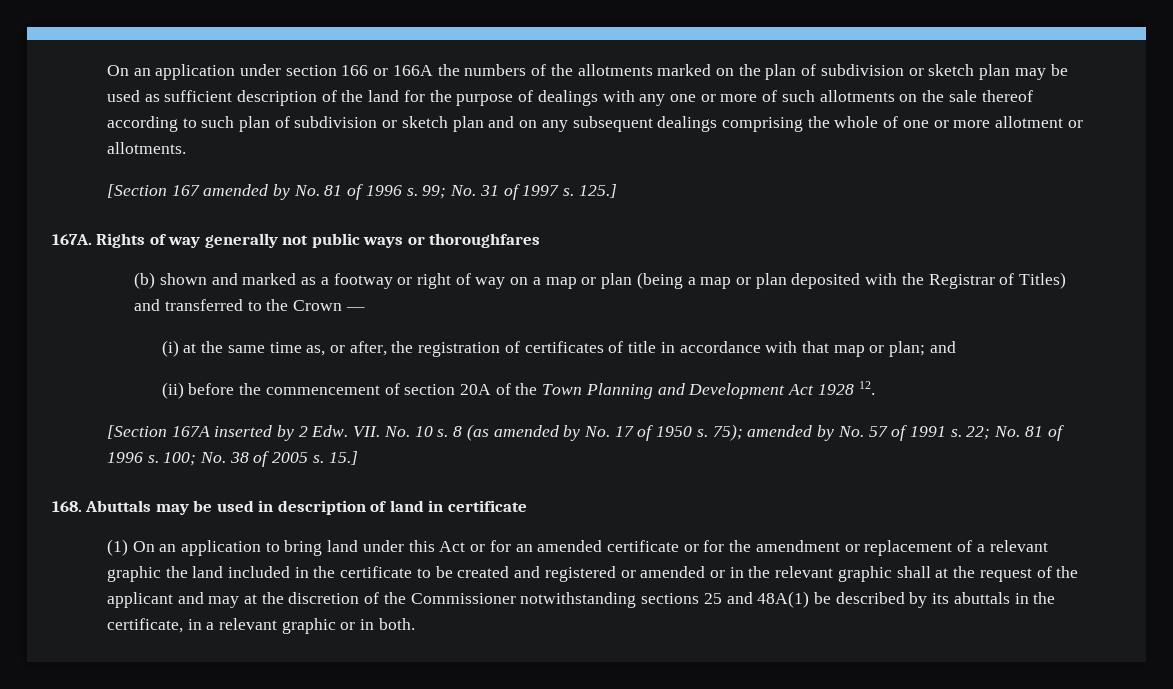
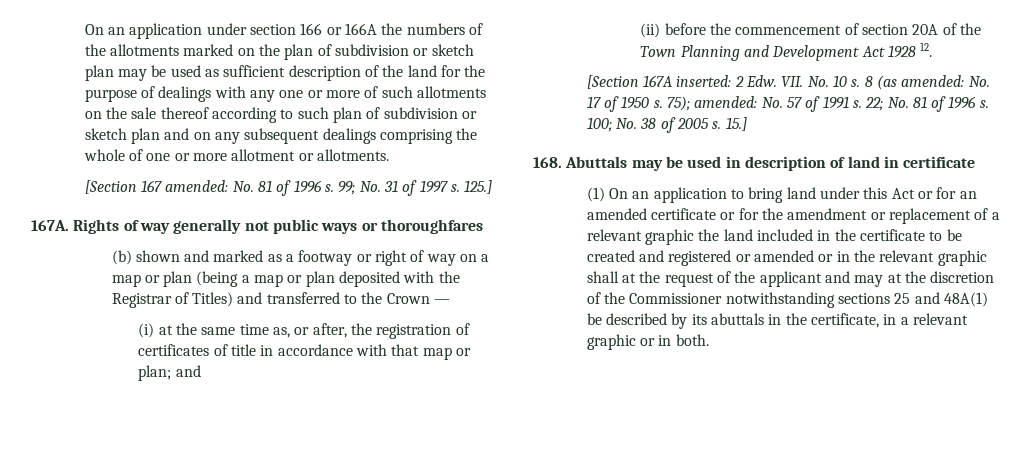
- [Section 167 amended by No. 81 of 1996 s.
+ [Section 167 amended: No. 81 of 1996 s.
- [Section 167A inserted by 2 Edw. VII. No. 10 s.
+ [Section 167A inserted: 2 Edw. VII. No. 10 s.
- 8 (as amended by No. 17 of 1950 s.
+ 8 (as amended: No. 17 of 1950 s.
- 75); amended by No. 57 of 1991 s.
+ 75); amended: No. 57 of 1991 s.

